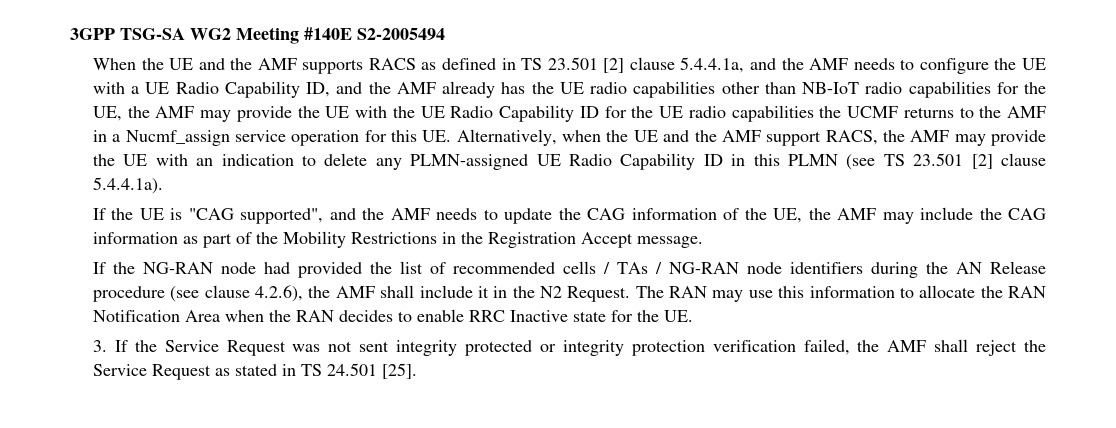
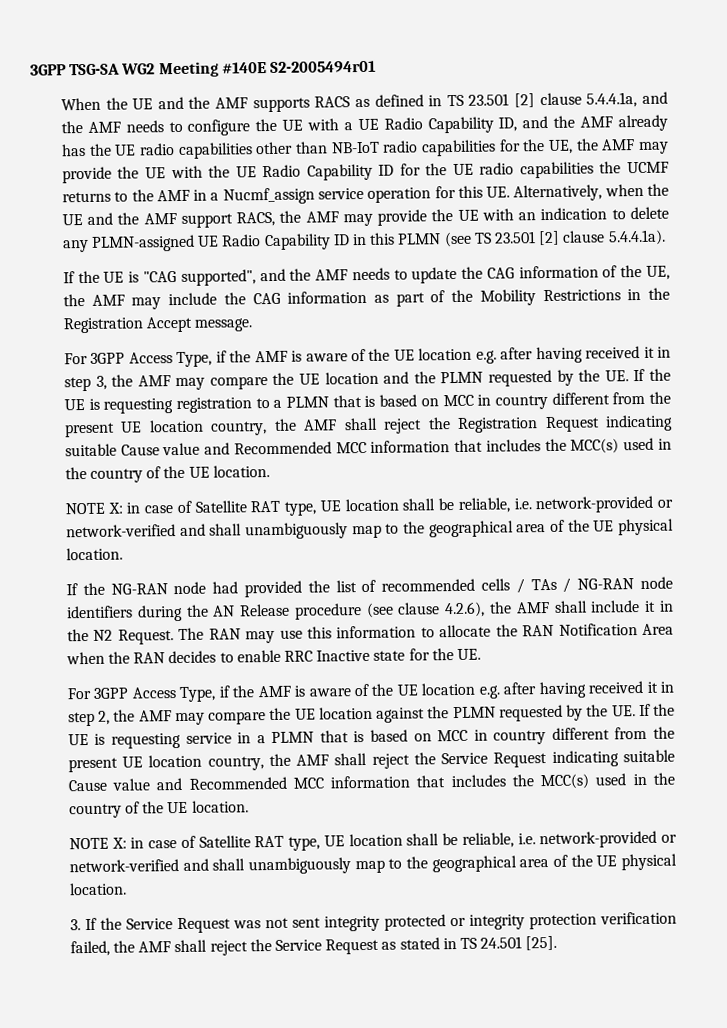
- 3GPP TSG-SA WG2 Meeting #140E S2-2005494
+ 3GPP TSG-SA WG2 Meeting #140E S2-2005494r01
+ For 3GPP Access Type, if the AMF is aware of the UE location e.g. after having received it in step 3, the AMF may compare the UE location and the PLMN requested by the UE. If the UE is requesting registration to a PLMN that is based on MCC in country different from the present UE location country, the AMF shall reject the Registration Request indicating suitable Cause value and Recommended MCC information that includes the MCC(s) used in the country of the UE location.
+ NOTE X: in case of Satellite RAT type, UE location shall be reliable, i.e. network-provided or network-verified and shall unambiguously map to the geographical area of the UE physical location.
+ For 3GPP Access Type, if the AMF is aware of the UE location e.g. after having received it in step 2, the AMF may compare the UE location against the PLMN requested by the UE. If the UE is requesting service in a PLMN that is based on MCC in country different from the present UE location country, the AMF shall reject the Service Request indicating suitable Cause value and Recommended MCC information that includes the MCC(s) used in the country of the UE location.
+ NOTE X: in case of Satellite RAT type, UE location shall be reliable, i.e. network-provided or network-verified and shall unambiguously map to the geographical area of the UE physical location.

